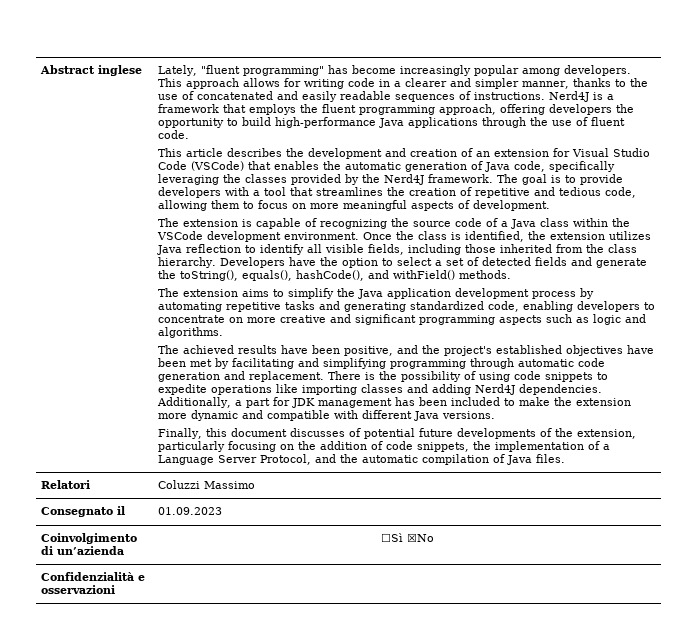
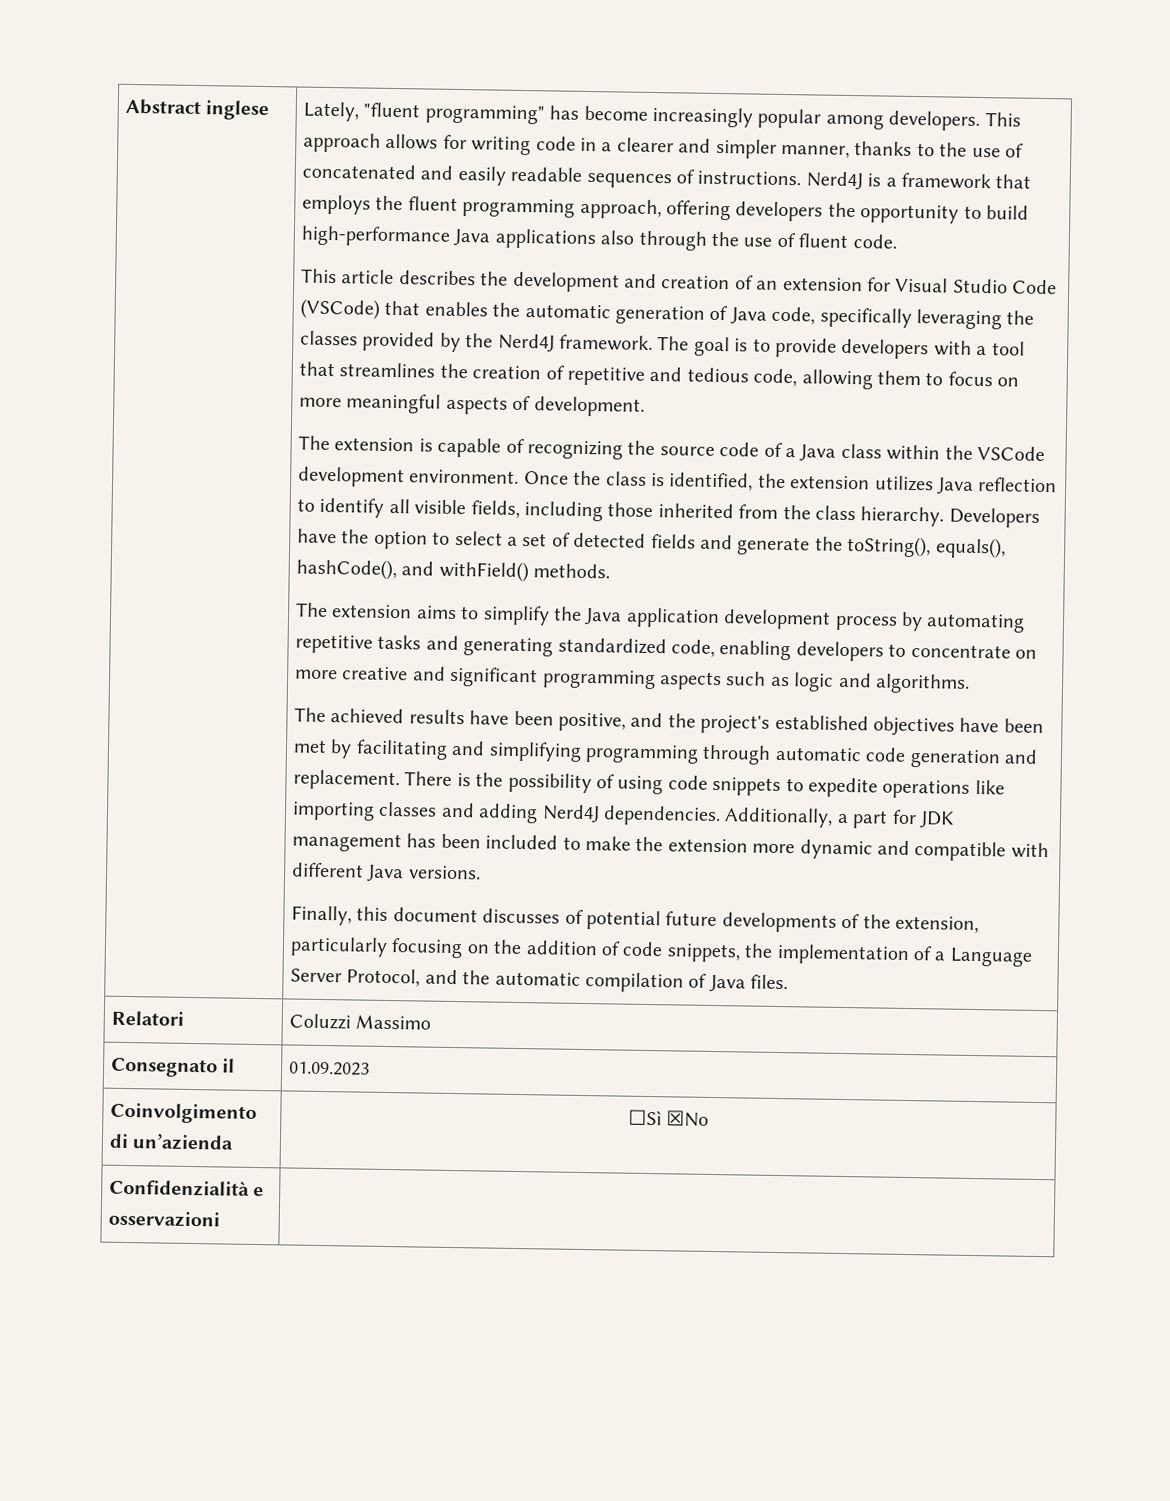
- Nerd4J is a framework that employs the fluent programming approach, offering developers the opportunity to build high-performance Java applications through the use of fluent code.
+ Nerd4J is a framework that employs the fluent programming approach, offering developers the opportunity to build high-performance Java applications also through the use of fluent code.

